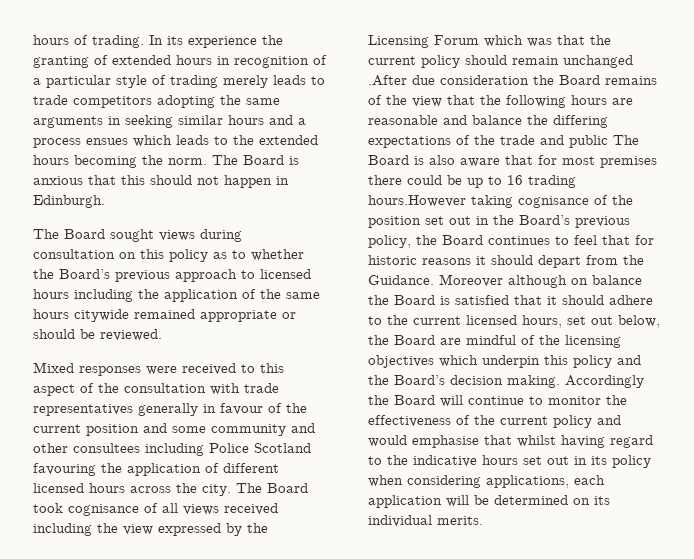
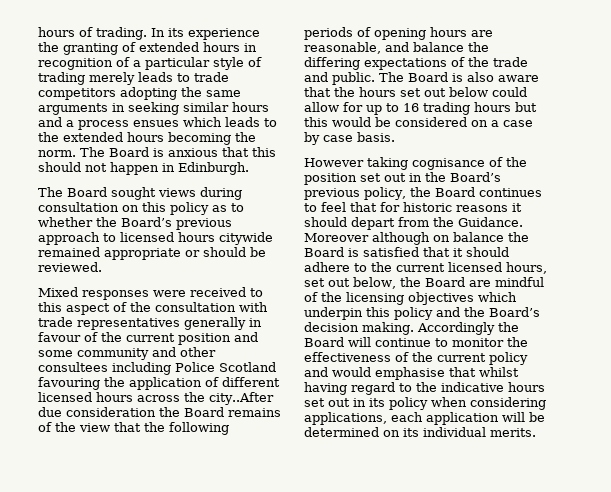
- The Board sought views during consultation on this policy as to whether the Board’s previous approach to licensed hours including the application of the same hours citywide remained appropriate or should be reviewed.
+ The Board sought views during consultation on this policy as to whether the Board’s previous approach to licensed hours citywide remained appropriate or should be reviewed.
- Mixed responses were received to this aspect of the consultation with trade representatives generally in favour of the current position and some community and other consultees including Police Scotland favouring the application of different licensed hours across the city. The Board took cognisance of all views received including the view expressed by the Licensing Forum which was that the current policy should remain unchanged .After due consideration the Board remains of the view that the following hours are reasonable and balance the differing expectations of the trade and public The Board is also aware that for most premises there could be up to 16 trading hours.However taking cognisance of the position set out in the Board’s previous policy, the Board continues to feel that for historic reasons it should depart from the Guidance.
+ Mixed responses were received to this aspect of the consultation with trade representatives generally in favour of the current position and some community and other consultees including Police Scotland favouring the application of different licensed hours across the city..After due consideration the Board remains of the view that the following periods of opening hours are reasonable, and balance the differing expectations of the trade and public. The Board is also aware that the hours set out below could allow for up to 16 trading hours but this would be considered on a case by case basis.
+ However taking cognisance of the position set out in the Board’s previous policy, the Board continues to feel that for historic reasons it should depart from the Guidance.

